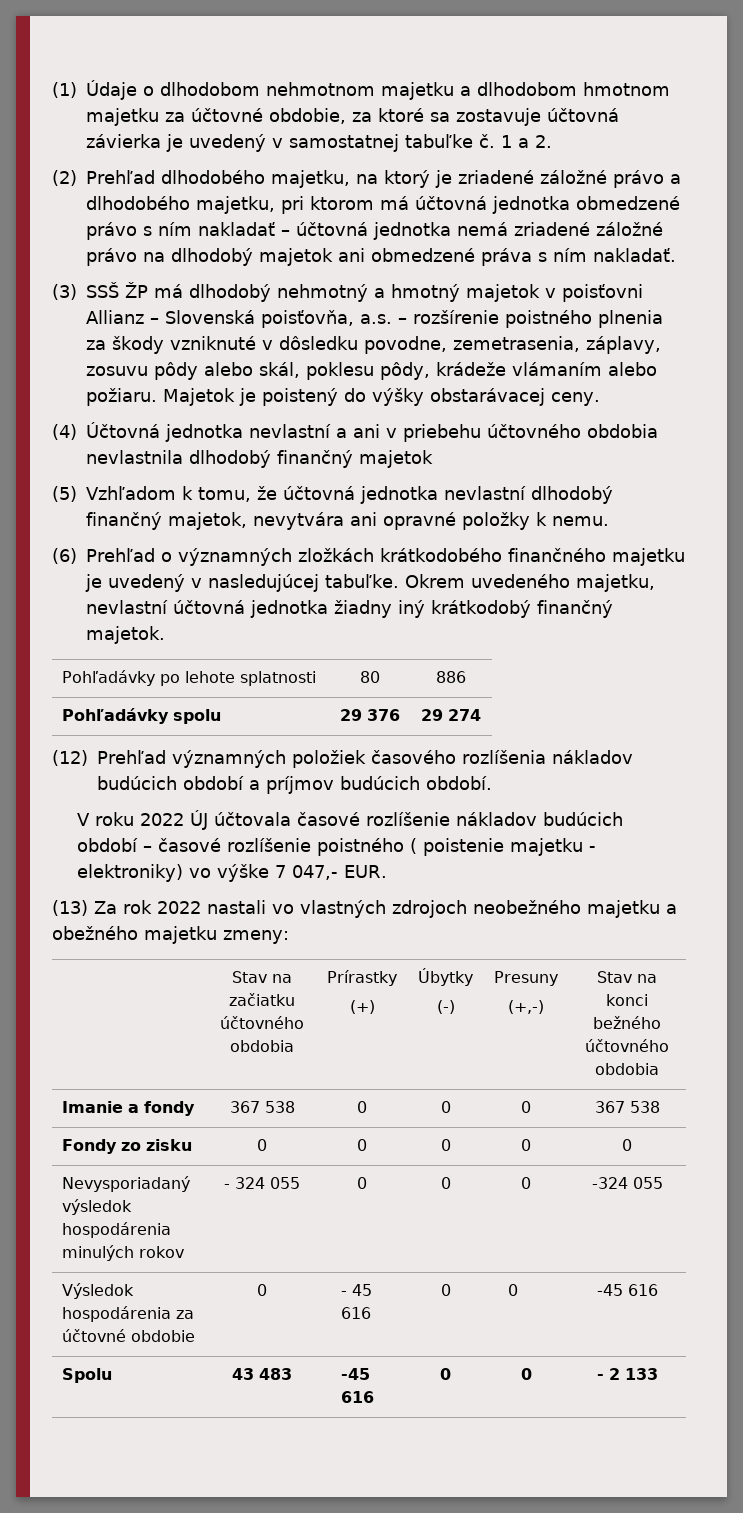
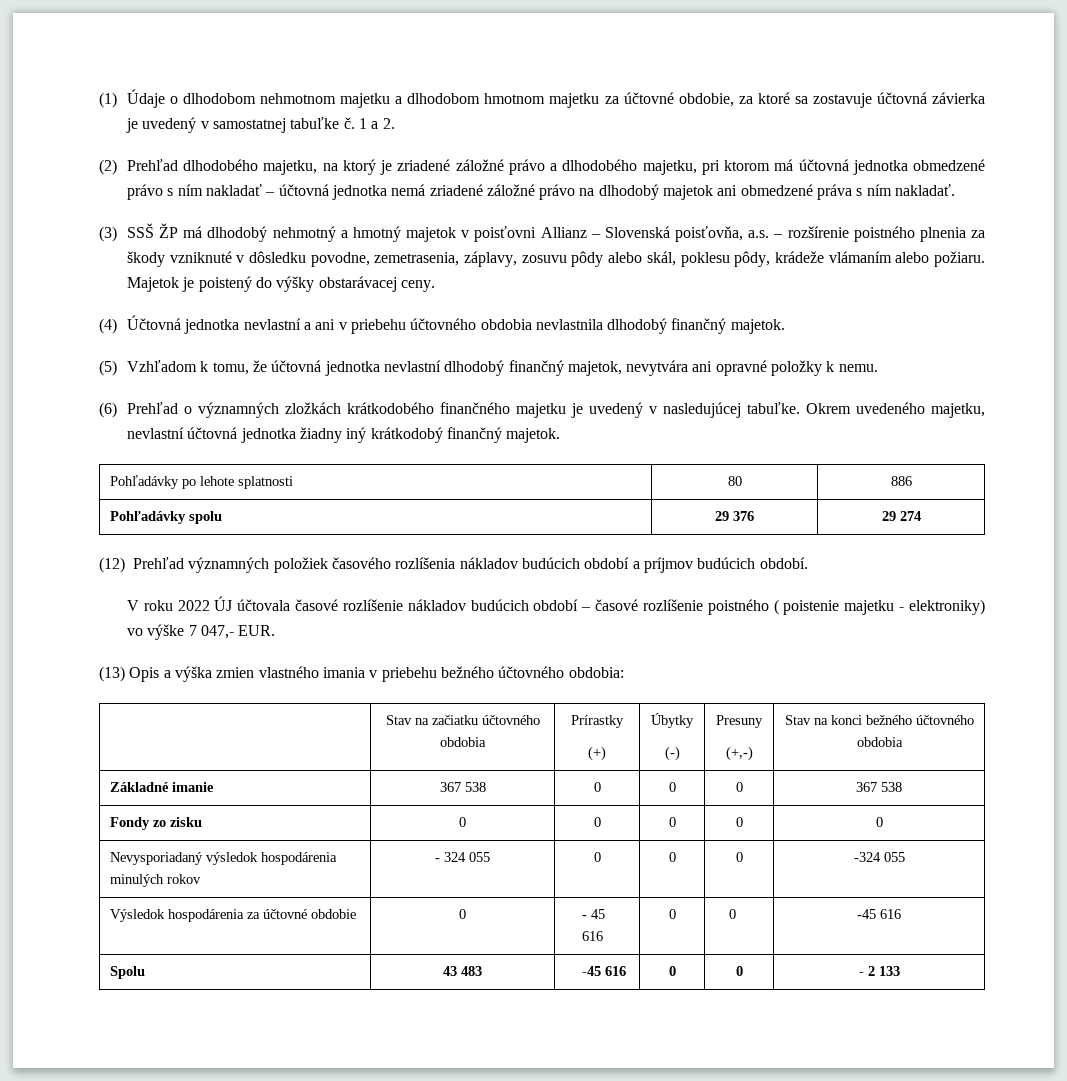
- (4) Účtovná jednotka nevlastní a ani v priebehu účtovného obdobia nevlastnila dlhodobý finančný majetok
+ (4) Účtovná jednotka nevlastní a ani v priebehu účtovného obdobia nevlastnila dlhodobý finančný majetok.
- (13) Za rok 2022 nastali vo vlastných zdrojoch neobežného majetku a obežného majetku zmeny:
+ (13) Opis a výška zmien vlastného imania v priebehu bežného účtovného obdobia:
- Imanie a fondy | 367 538 | 0 | 0 | 0 | 367 538
+ Základné imanie | 367 538 | 0 | 0 | 0 | 367 538

